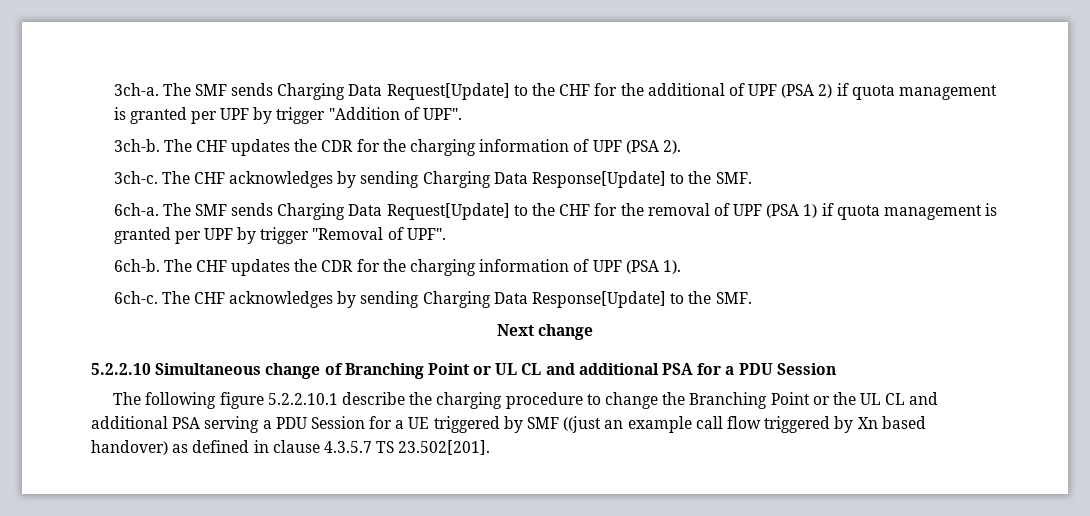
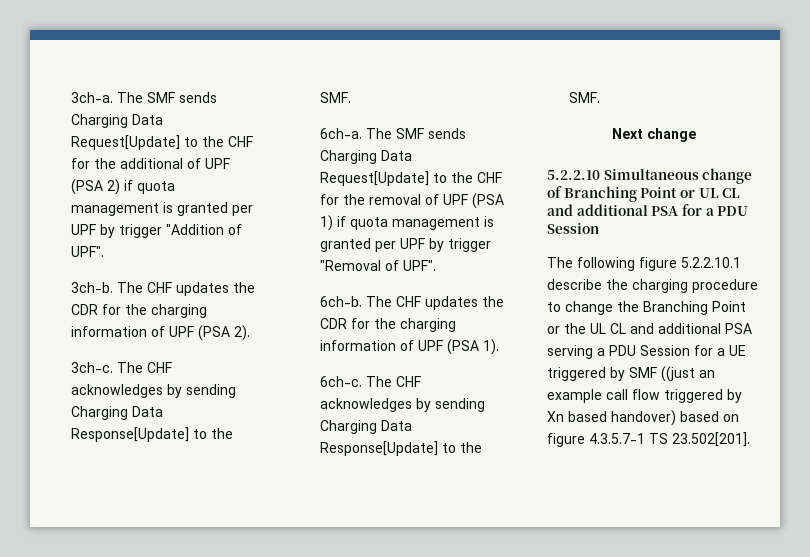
- The following figure 5.2.2.10.1 describe the charging procedure to change the Branching Point or the UL CL and additional PSA serving a PDU Session for a UE triggered by SMF ((just an example call flow triggered by Xn based handover) as defined in clause 4.3.5.7 TS 23.502[201].
+ The following figure 5.2.2.10.1 describe the charging procedure to change the Branching Point or the UL CL and additional PSA serving a PDU Session for a UE triggered by SMF ((just an example call flow triggered by Xn based handover) based on figure 4.3.5.7-1 TS 23.502[201].

